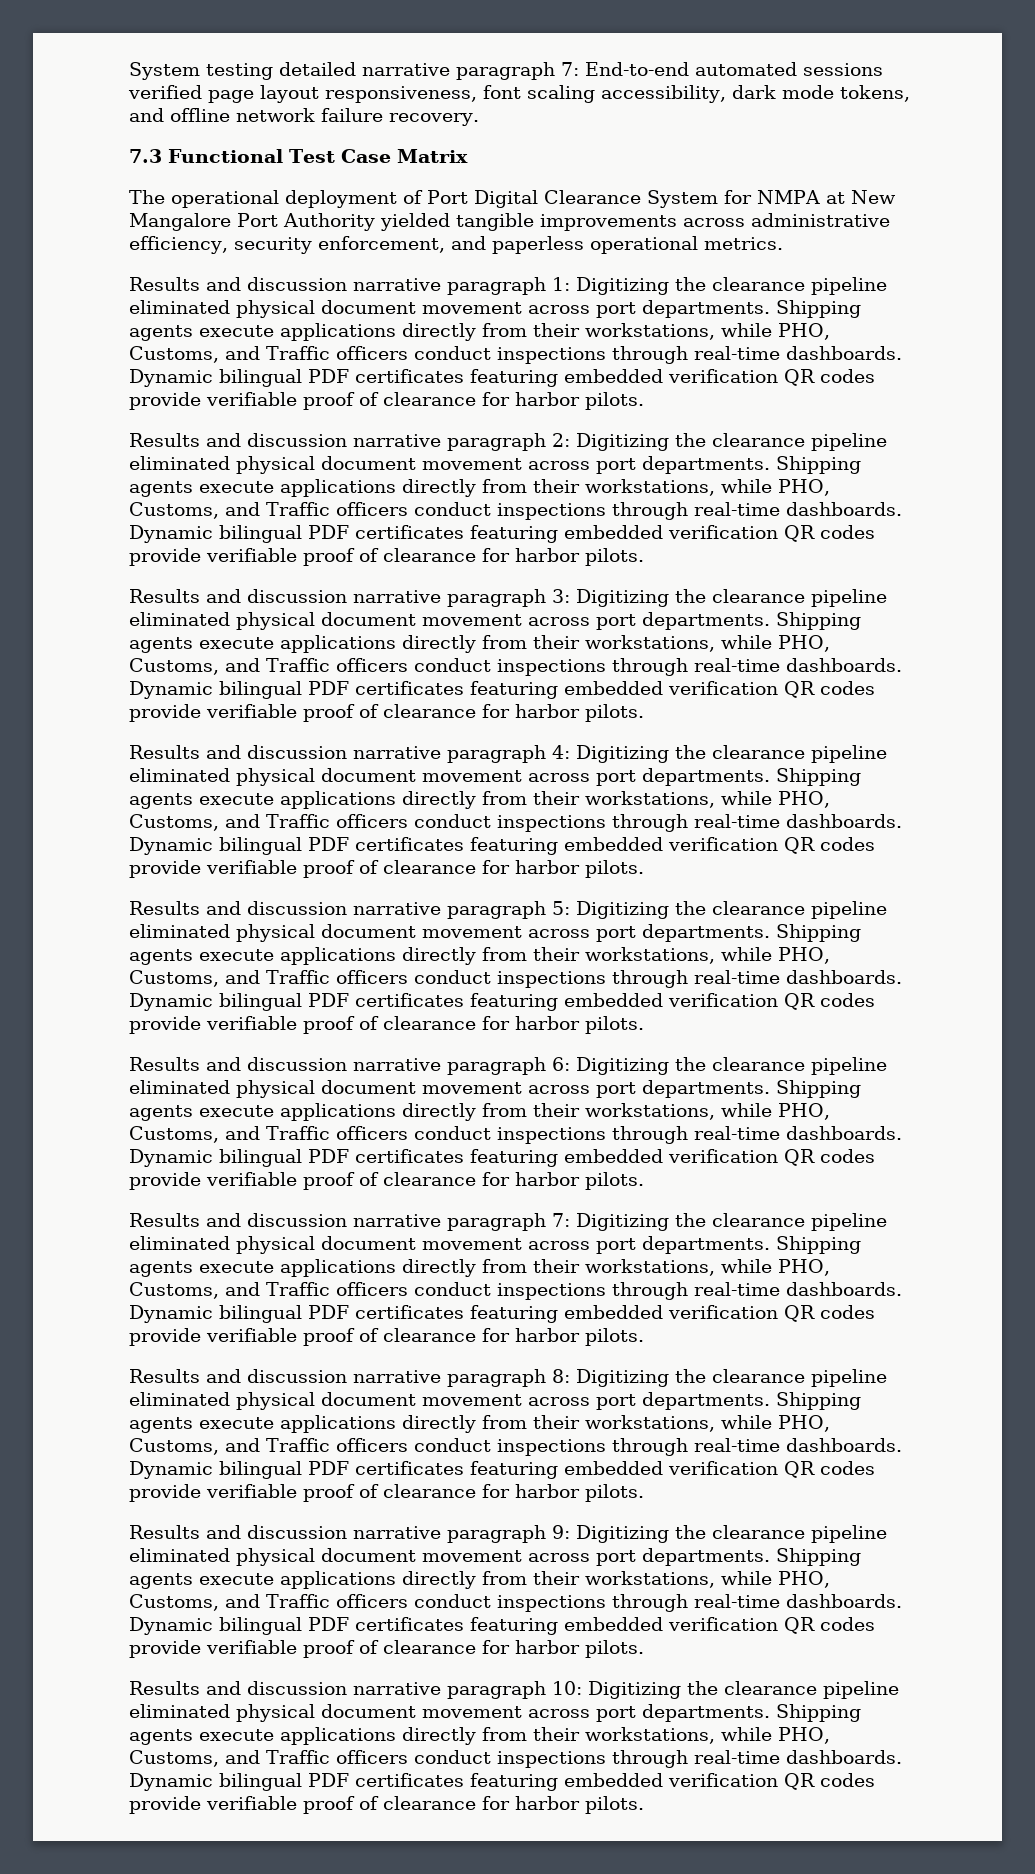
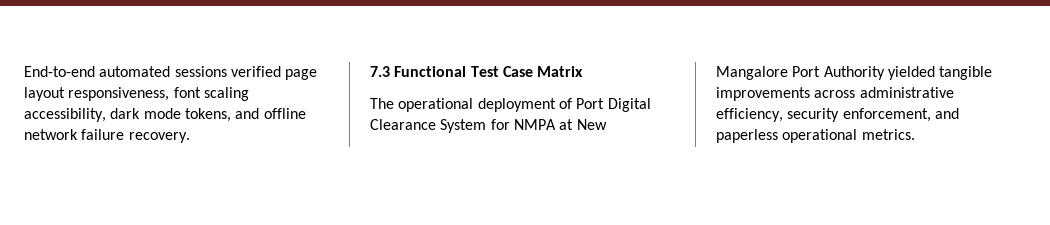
- System testing detailed narrative paragraph 7: End-to-end automated sessions verified page layout responsiveness, font scaling accessibility, dark mode tokens, and offline network failure recovery.
+ End-to-end automated sessions verified page layout responsiveness, font scaling accessibility, dark mode tokens, and offline network failure recovery.
- Results and discussion narrative paragraph 1: Digitizing the clearance pipeline eliminated physical document movement across port departments. Shipping agents execute applications directly from their workstations, while PHO, Customs, and Traffic officers conduct inspections through real-time dashboards. Dynamic bilingual PDF certificates featuring embedded verification QR codes provide verifiable proof of clearance for harbor pilots.
- Results and discussion narrative paragraph 2: Digitizing the clearance pipeline eliminated physical document movement across port departments. Shipping agents execute applications directly from their workstations, while PHO, Customs, and Traffic officers conduct inspections through real-time dashboards. Dynamic bilingual PDF certificates featuring embedded verification QR codes provide verifiable proof of clearance for harbor pilots.
- Results and discussion narrative paragraph 3: Digitizing the clearance pipeline eliminated physical document movement across port departments. Shipping agents execute applications directly from their workstations, while PHO, Customs, and Traffic officers conduct inspections through real-time dashboards. Dynamic bilingual PDF certificates featuring embedded verification QR codes provide verifiable proof of clearance for harbor pilots.
- Results and discussion narrative paragraph 4: Digitizing the clearance pipeline eliminated physical document movement across port departments. Shipping agents execute applications directly from their workstations, while PHO, Customs, and Traffic officers conduct inspections through real-time dashboards. Dynamic bilingual PDF certificates featuring embedded verification QR codes provide verifiable proof of clearance for harbor pilots.
- Results and discussion narrative paragraph 5: Digitizing the clearance pipeline eliminated physical document movement across port departments. Shipping agents execute applications directly from their workstations, while PHO, Customs, and Traffic officers conduct inspections through real-time dashboards. Dynamic bilingual PDF certificates featuring embedded verification QR codes provide verifiable proof of clearance for harbor pilots.
- Results and discussion narrative paragraph 6: Digitizing the clearance pipeline eliminated physical document movement across port departments. Shipping agents execute applications directly from their workstations, while PHO, Customs, and Traffic officers conduct inspections through real-time dashboards. Dynamic bilingual PDF certificates featuring embedded verification QR codes provide verifiable proof of clearance for harbor pilots.
- Results and discussion narrative paragraph 7: Digitizing the clearance pipeline eliminated physical document movement across port departments. Shipping agents execute applications directly from their workstations, while PHO, Customs, and Traffic officers conduct inspections through real-time dashboards. Dynamic bilingual PDF certificates featuring embedded verification QR codes provide verifiable proof of clearance for harbor pilots.
- Results and discussion narrative paragraph 8: Digitizing the clearance pipeline eliminated physical document movement across port departments. Shipping agents execute applications directly from their workstations, while PHO, Customs, and Traffic officers conduct inspections through real-time dashboards. Dynamic bilingual PDF certificates featuring embedded verification QR codes provide verifiable proof of clearance for harbor pilots.
- Results and discussion narrative paragraph 9: Digitizing the clearance pipeline eliminated physical document movement across port departments. Shipping agents execute applications directly from their workstations, while PHO, Customs, and Traffic officers conduct inspections through real-time dashboards. Dynamic bilingual PDF certificates featuring embedded verification QR codes provide verifiable proof of clearance for harbor pilots.
- Results and discussion narrative paragraph 10: Digitizing the clearance pipeline eliminated physical document movement across port departments. Shipping agents execute applications directly from their workstations, while PHO, Customs, and Traffic officers conduct inspections through real-time dashboards. Dynamic bilingual PDF certificates featuring embedded verification QR codes provide verifiable proof of clearance for harbor pilots.

